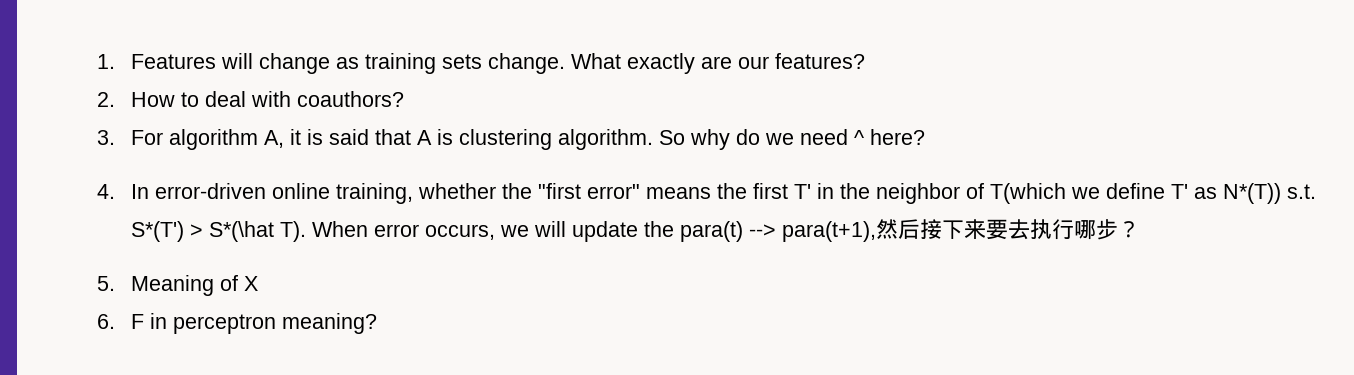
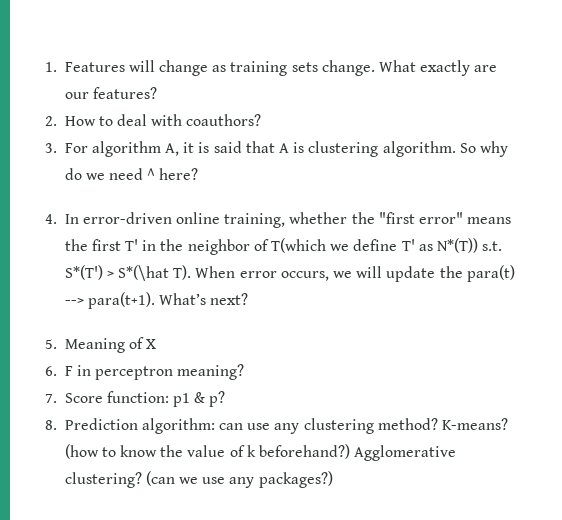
- 4. In error-driven online training, whether the "first error" means the first T' in the neighbor of T(which we define T' as N*(T)) s.t. S*(T') > S*(\hat T). When error occurs, we will update the para(t) --> para(t+1),然后接下来要去执行哪步？
+ 4. In error-driven online training, whether the "first error" means the first T' in the neighbor of T(which we define T' as N*(T)) s.t. S*(T') > S*(\hat T). When error occurs, we will update the para(t) --> para(t+1). What’s next?
+ 7. Score function: p1 & p?
+ 8. Prediction algorithm: can use any clustering method? K-means? (how to know the value of k beforehand?) Agglomerative clustering? (can we use any packages?)

